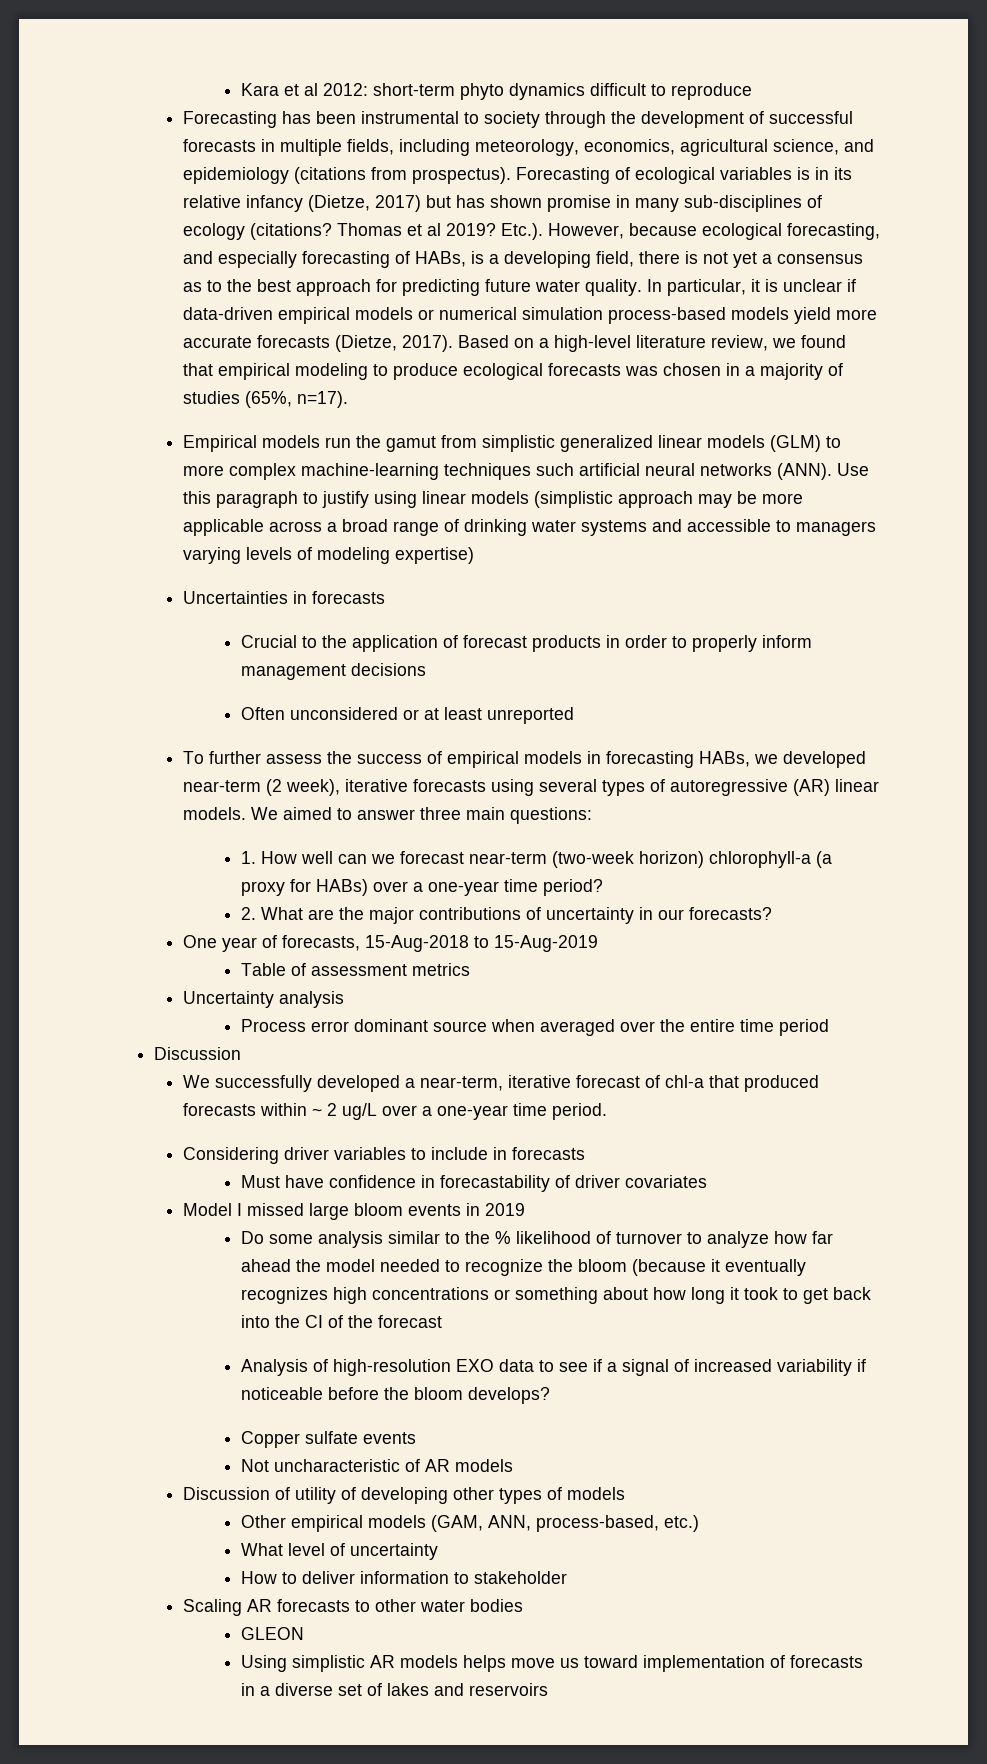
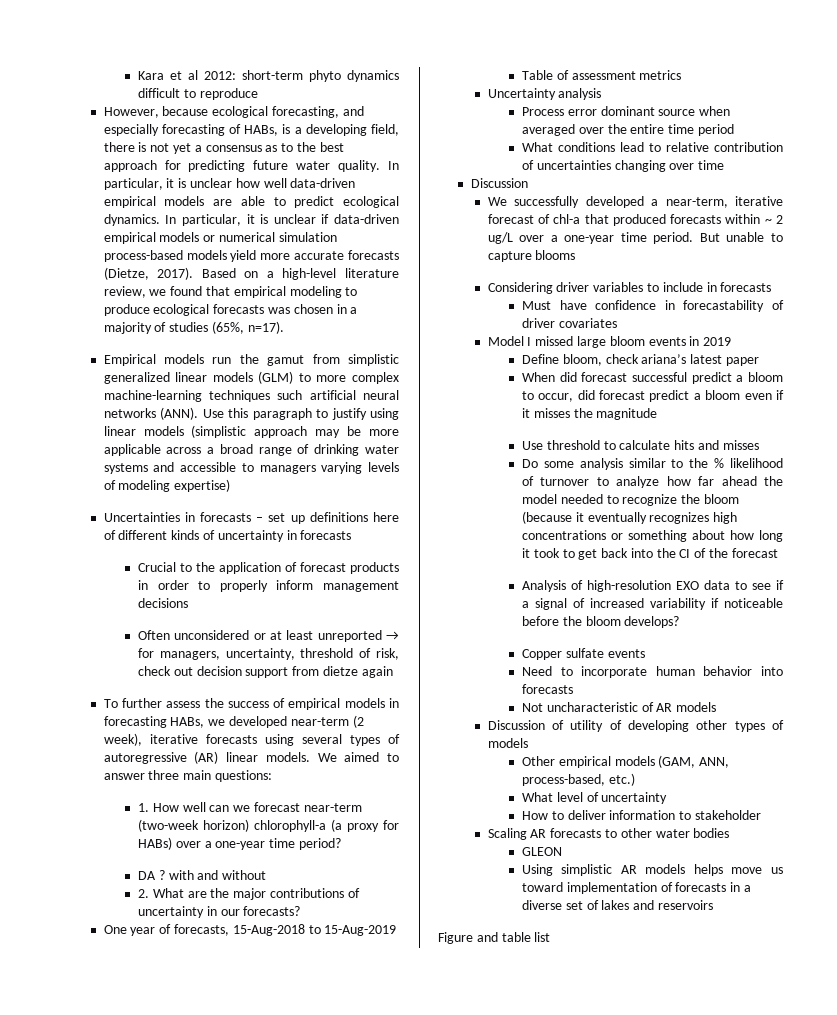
- Forecasting has been instrumental to society through the development of successful forecasts in multiple fields, including meteorology, economics, agricultural science, and epidemiology (citations from prospectus). Forecasting of ecological variables is in its relative infancy (Dietze, 2017) but has shown promise in many sub-disciplines of ecology (citations? Thomas et al 2019? Etc.). However, because ecological forecasting, and especially forecasting of HABs, is a developing field, there is not yet a consensus as to the best approach for predicting future water quality.
+ However, because ecological forecasting, and especially forecasting of HABs, is a developing field, there is not yet a consensus as to the best approach for predicting future water quality.
- In particular, it is unclear if data-driven empirical models or numerical simulation process-based models yield more accurate forecasts (Dietze, 2017).
+ In particular, it is unclear how well data-driven empirical models are able to predict ecological dynamics. In particular, it is unclear if data-driven empirical models or numerical simulation process-based models yield more accurate forecasts (Dietze, 2017).
- Uncertainties in forecasts
+ Uncertainties in forecasts – set up definitions here of different kinds of uncertainty in forecasts
- Often unconsidered or at least unreported
+ Often unconsidered or at least unreported → for managers, uncertainty, threshold of risk, check out decision support from dietze again
+ DA ? with and without
+ What conditions lead to relative contribution of uncertainties changing over time
+ But unable to capture blooms
+ Define bloom, check ariana’s latest paper
+ When did forecast successful predict a bloom to occur, did forecast predict a bloom even if it misses the magnitude
+ Use threshold to calculate hits and misses
+ Need to incorporate human behavior into forecasts
+ Figure and table list

